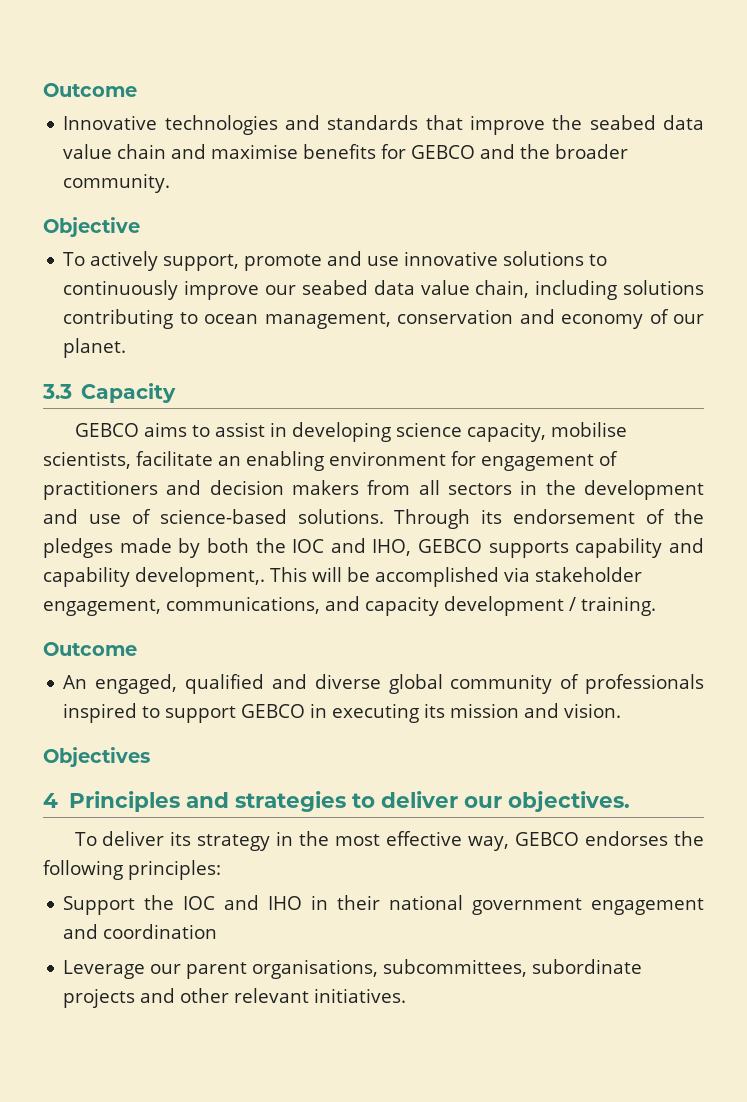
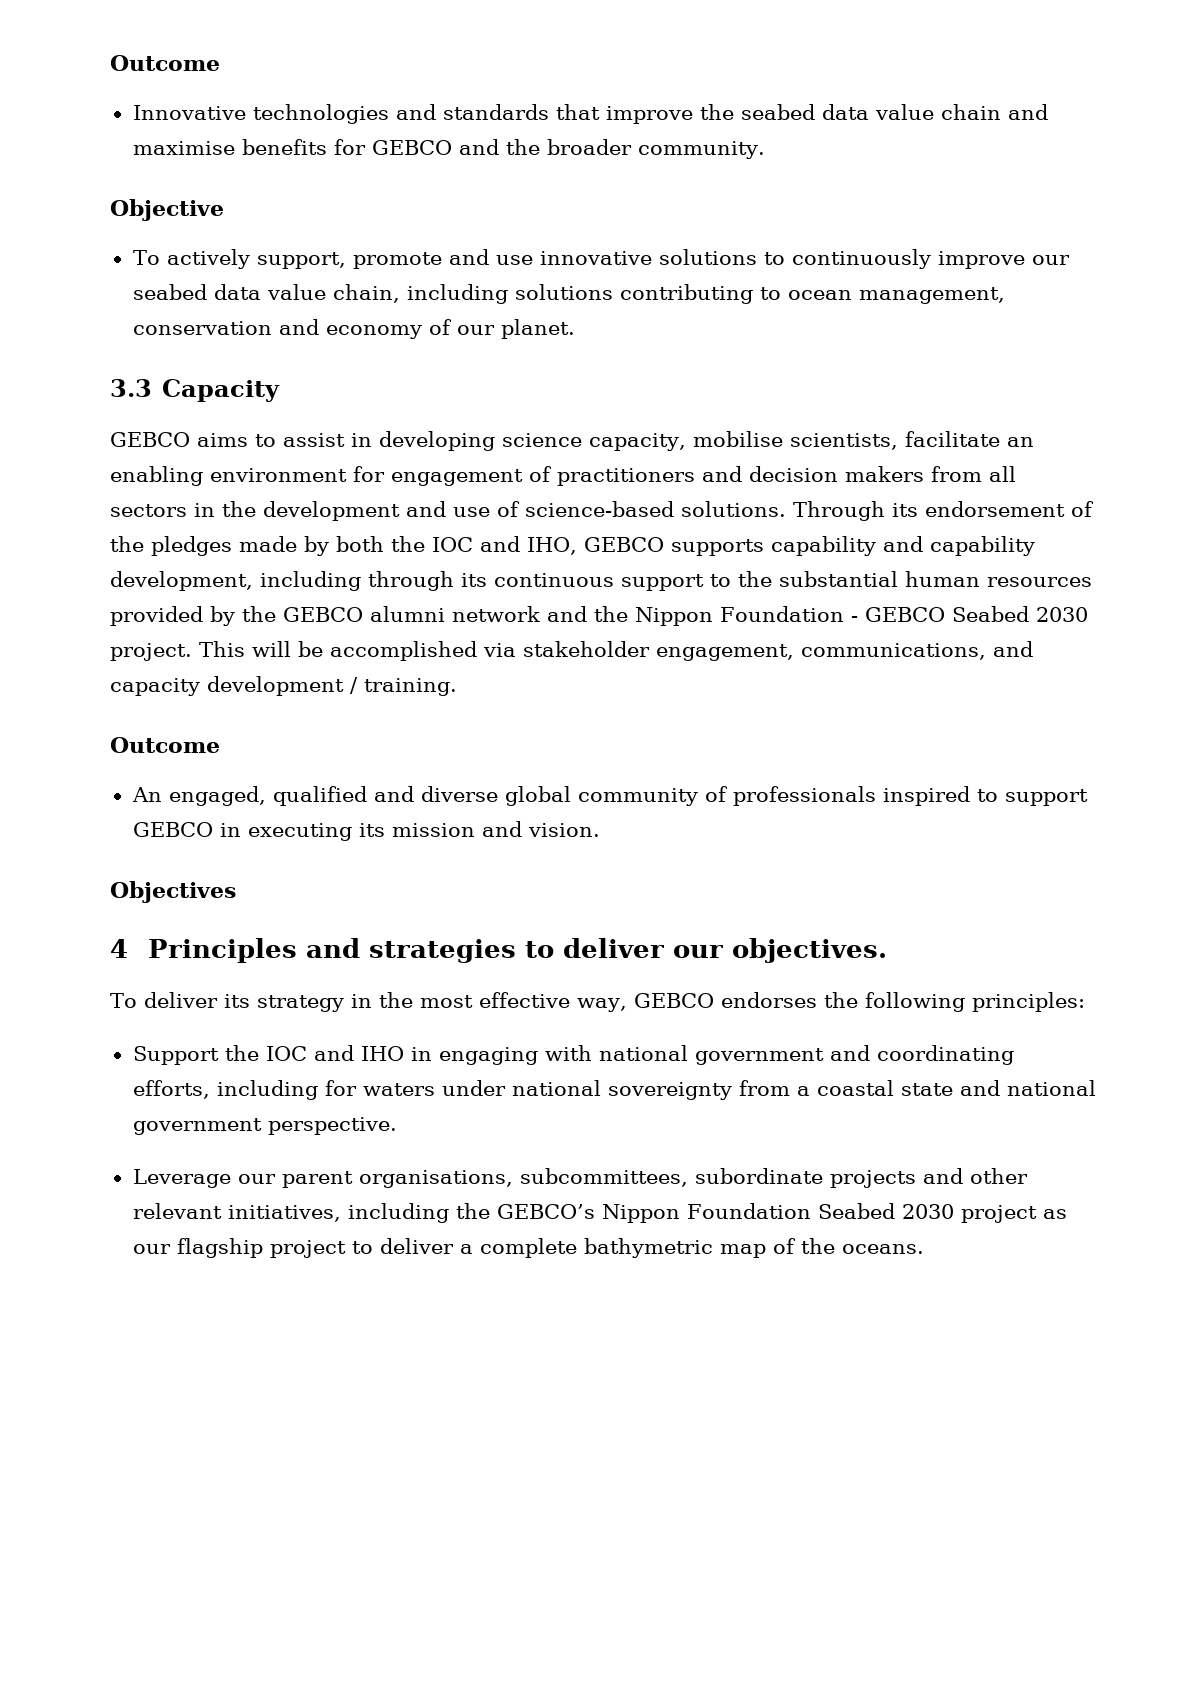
- Through its endorsement of the pledges made by both the IOC and IHO, GEBCO supports capability and capability development,.
+ Through its endorsement of the pledges made by both the IOC and IHO, GEBCO supports capability and capability development, including through its continuous support to the substantial human resources provided by the GEBCO alumni network and the Nippon Foundation - GEBCO Seabed 2030 project.
- Support the IOC and IHO in their national government engagement and coordination
+ Support the IOC and IHO in engaging with national government and coordinating efforts, including for waters under national sovereignty from a coastal state and national government perspective.
- Leverage our parent organisations, subcommittees, subordinate projects and other relevant initiatives.
+ Leverage our parent organisations, subcommittees, subordinate projects and other relevant initiatives, including the GEBCO’s Nippon Foundation Seabed 2030 project as our flagship project to deliver a complete bathymetric map of the oceans.

